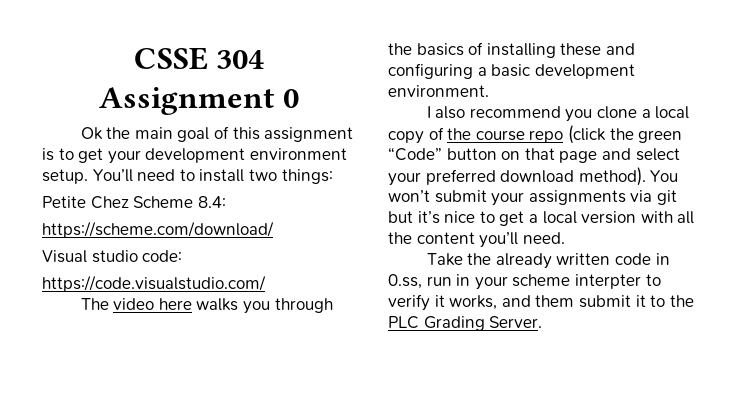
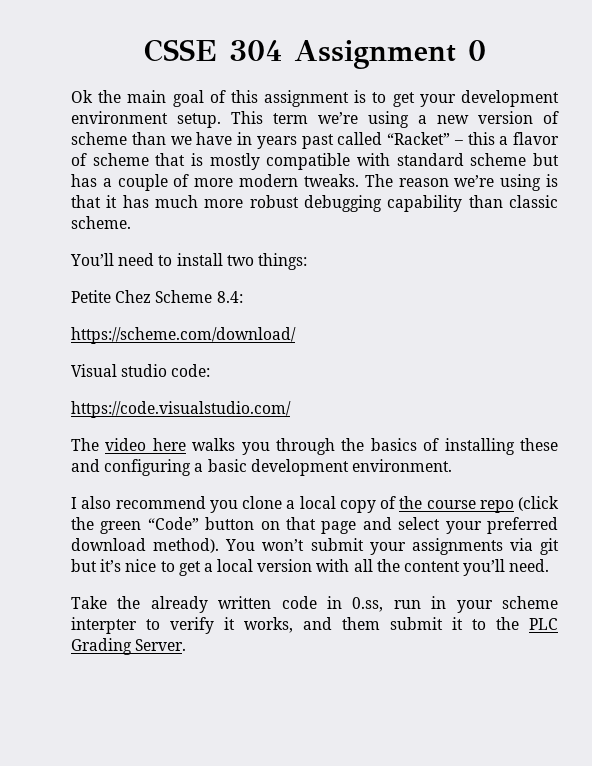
- Ok the main goal of this assignment is to get your development environment setup. You’ll need to install two things:
+ Ok the main goal of this assignment is to get your development environment setup. This term we’re using a new version of scheme than we have in years past called “Racket” – this a flavor of scheme that is mostly compatible with standard scheme but has a couple of more modern tweaks. The reason we’re using is that it has much more robust debugging capability than classic scheme.
+ You’ll need to install two things:

